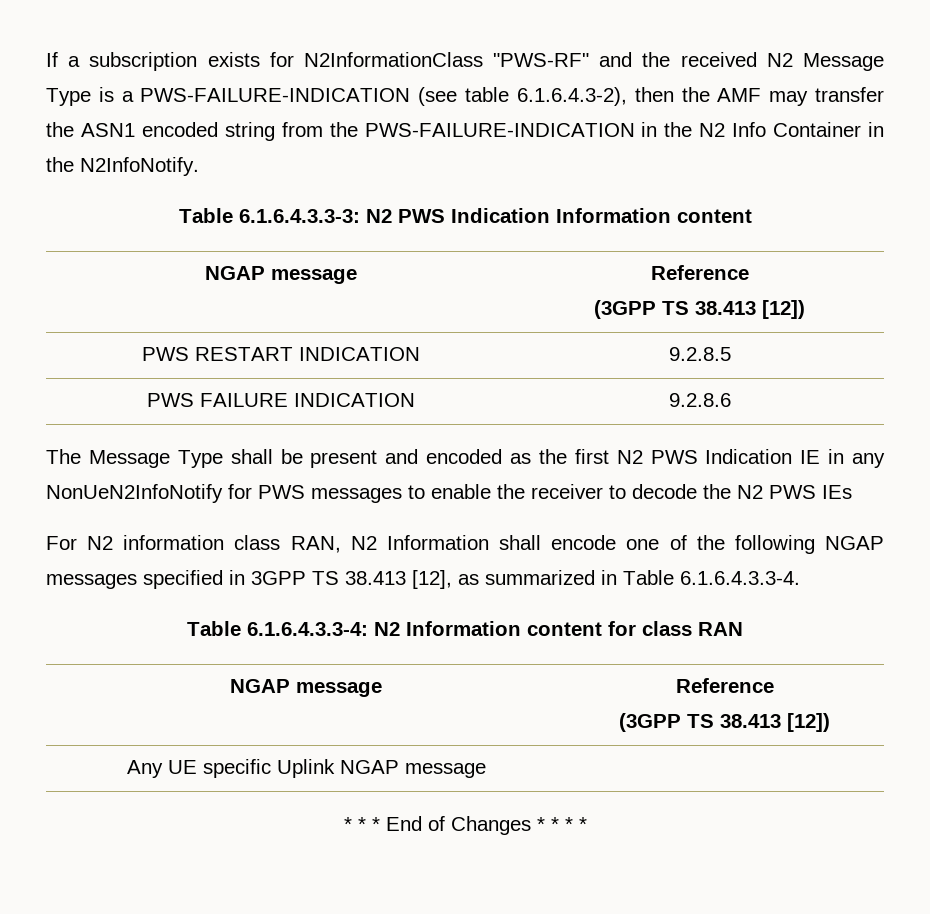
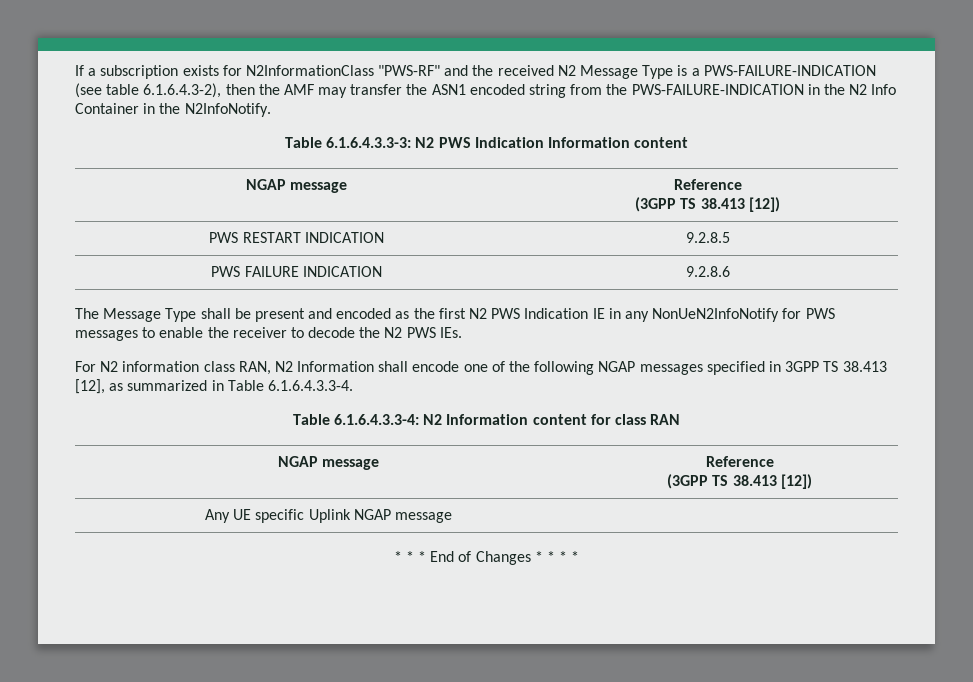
- The Message Type shall be present and encoded as the first N2 PWS Indication IE in any NonUeN2InfoNotify for PWS messages to enable the receiver to decode the N2 PWS IEs
+ The Message Type shall be present and encoded as the first N2 PWS Indication IE in any NonUeN2InfoNotify for PWS messages to enable the receiver to decode the N2 PWS IEs.

